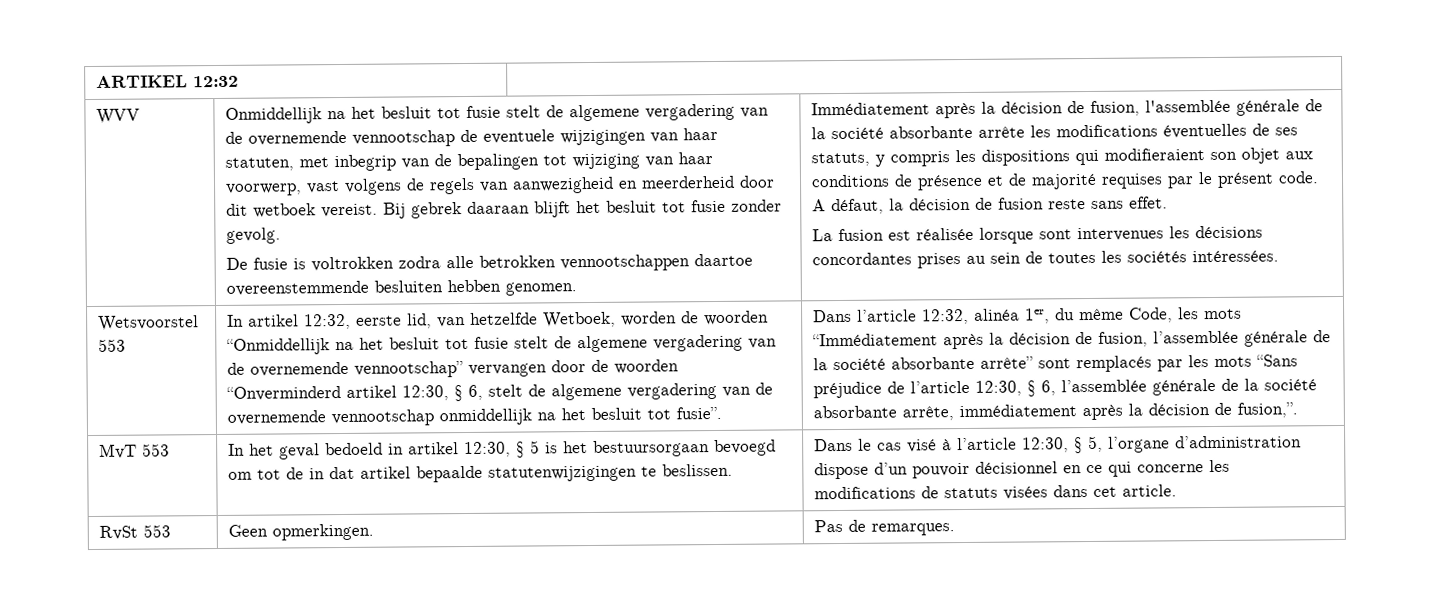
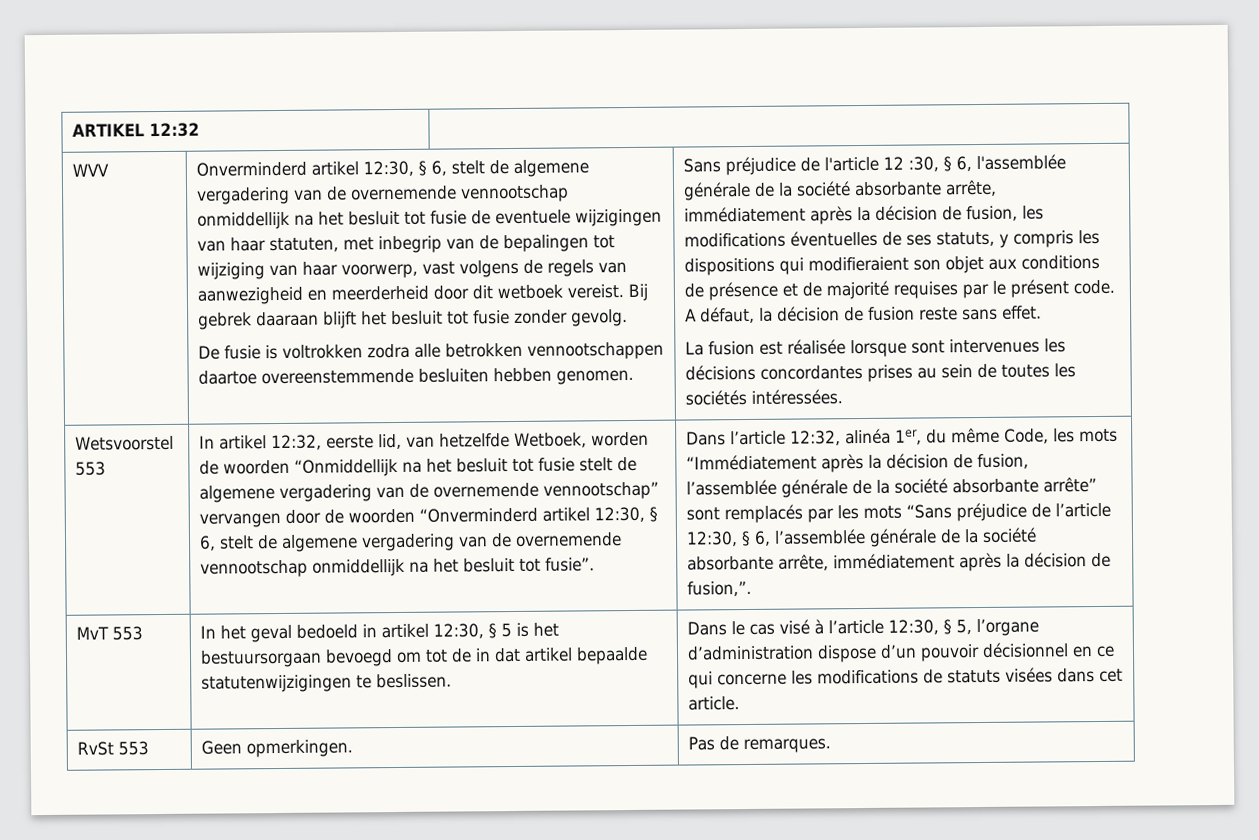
- Onmiddellijk na het besluit tot fusie stelt de algemene vergadering van de overnemende vennootschap de eventuele wijzigingen van haar statuten, met inbegrip van de bepalingen tot wijziging van haar voorwerp, vast volgens de regels van aanwezigheid en meerderheid door dit wetboek vereist.
+ Onverminderd artikel 12:30, § 6, stelt de algemene vergadering van de overnemende vennootschap onmiddellijk na het besluit tot fusie de eventuele wijzigingen van haar statuten, met inbegrip van de bepalingen tot wijziging van haar voorwerp, vast volgens de regels van aanwezigheid en meerderheid door dit wetboek vereist.
- Immédiatement après la décision de fusion, l'assemblée générale de la société absorbante arrête les modifications éventuelles de ses statuts, y compris les dispositions qui modifieraient son objet aux conditions de présence et de majorité requises par le présent code.
+ Sans préjudice de l'article 12 :30, § 6, l'assemblée générale de la société absorbante arrête, immédiatement après la décision de fusion, les modifications éventuelles de ses statuts, y compris les dispositions qui modifieraient son objet aux conditions de présence et de majorité requises par le présent code.

